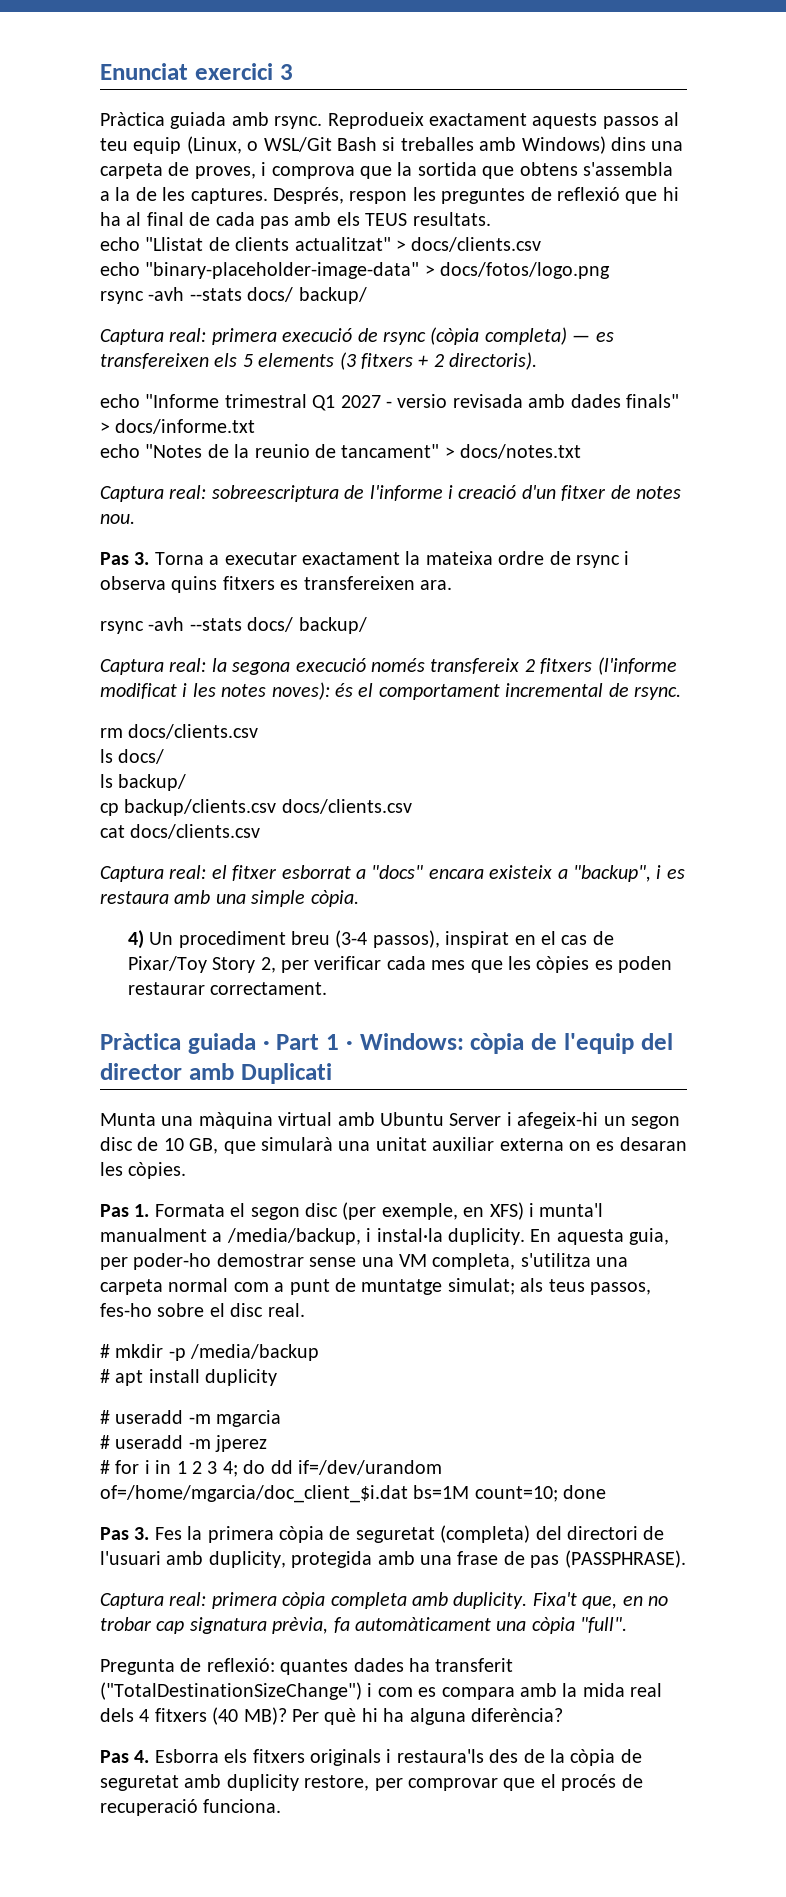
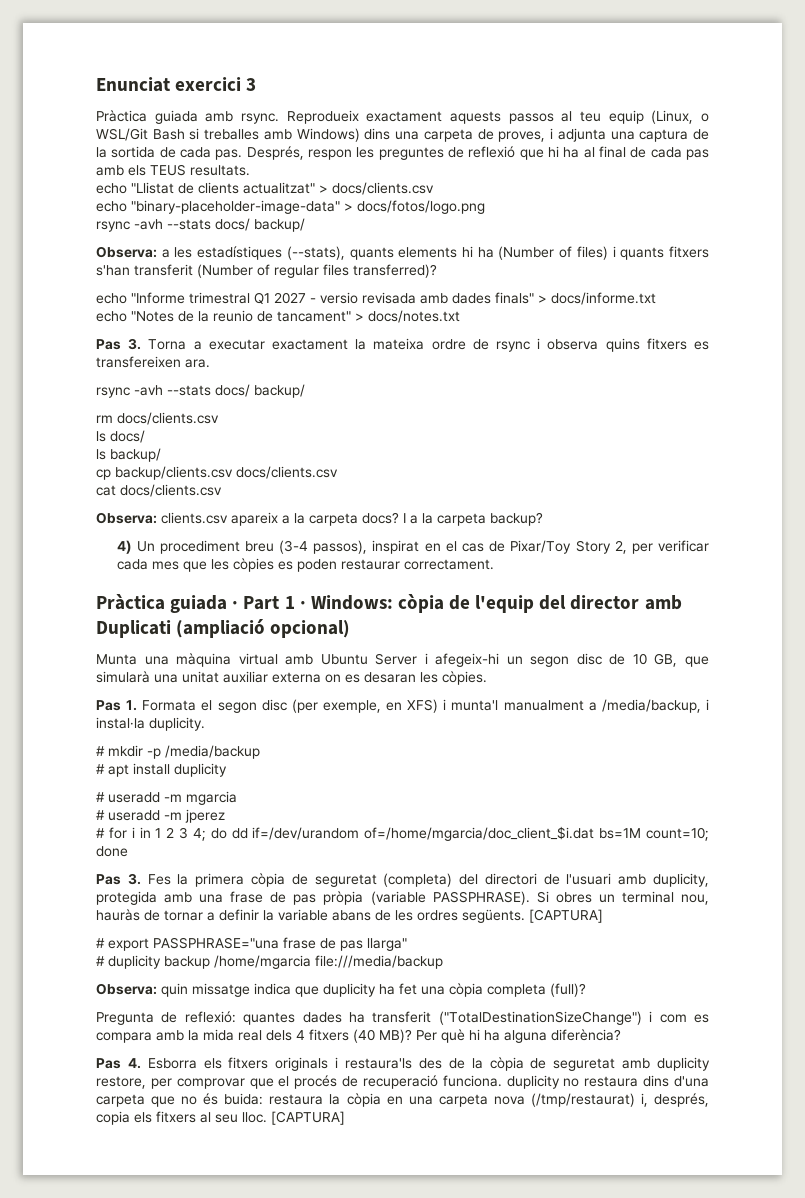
- Reprodueix exactament aquests passos al teu equip (Linux, o WSL/Git Bash si treballes amb Windows) dins una carpeta de proves, i comprova que la sortida que obtens s'assembla a la de les captures.
+ Reprodueix exactament aquests passos al teu equip (Linux, o WSL/Git Bash si treballes amb Windows) dins una carpeta de proves, i adjunta una captura de la sortida de cada pas.
- Captura real: primera execució de rsync (còpia completa) — es transfereixen els 5 elements (3 fitxers + 2 directoris).
+ Observa: a les estadístiques (--stats), quants elements hi ha (Number of files) i quants fitxers s'han transferit (Number of regular files transferred)?
- Captura real: sobreescriptura de l'informe i creació d'un fitxer de notes nou.
- Captura real: la segona execució només transfereix 2 fitxers (l'informe modificat i les notes noves): és el comportament incremental de rsync.
- Captura real: el fitxer esborrat a "docs" encara existeix a "backup", i es restaura amb una simple còpia.
+ Observa: clients.csv apareix a la carpeta docs? I a la carpeta backup?
- Pràctica guiada · Part 1 · Windows: còpia de l'equip del director amb Duplicati
+ Pràctica guiada · Part 1 · Windows: còpia de l'equip del director amb Duplicati (ampliació opcional)
- En aquesta guia, per poder-ho demostrar sense una VM completa, s'utilitza una carpeta normal com a punt de muntatge simulat; als teus passos, fes-ho sobre el disc real.
- Pas 3. Fes la primera còpia de seguretat (completa) del directori de l'usuari amb duplicity, protegida amb una frase de pas (PASSPHRASE).
- Captura real: primera còpia completa amb duplicity. Fixa't que, en no trobar cap signatura prèvia, fa automàticament una còpia "full".
+ Pas 3. Fes la primera còpia de seguretat (completa) del directori de l'usuari amb duplicity, protegida amb una frase de pas pròpia (variable PASSPHRASE). Si obres un terminal nou, hauràs de tornar a definir la variable abans de les ordres següents. [CAPTURA]
+ # export PASSPHRASE="una frase de pas llarga"
+ # duplicity backup /home/mgarcia file:///media/backup
+ Observa: quin missatge indica que duplicity ha fet una còpia completa (full)?
- Pas 4. Esborra els fitxers originals i restaura'ls des de la còpia de seguretat amb duplicity restore, per comprovar que el procés de recuperació funciona.
+ Pas 4. Esborra els fitxers originals i restaura'ls des de la còpia de seguretat amb duplicity restore, per comprovar que el procés de recuperació funciona. duplicity no restaura dins d'una carpeta que no és buida: restaura la còpia en una carpeta nova (/tmp/restaurat) i, després, copia els fitxers al seu lloc. [CAPTURA]

